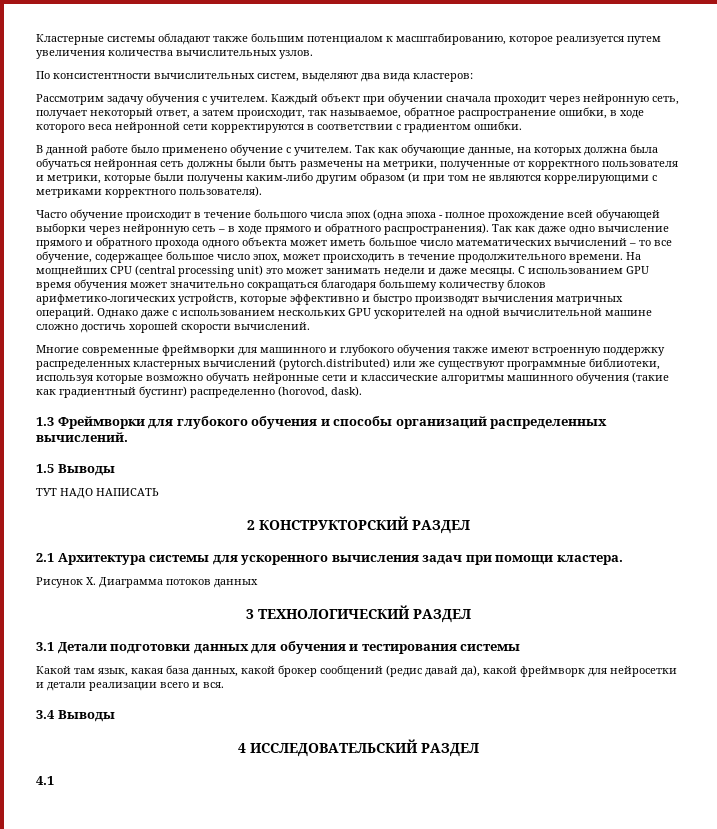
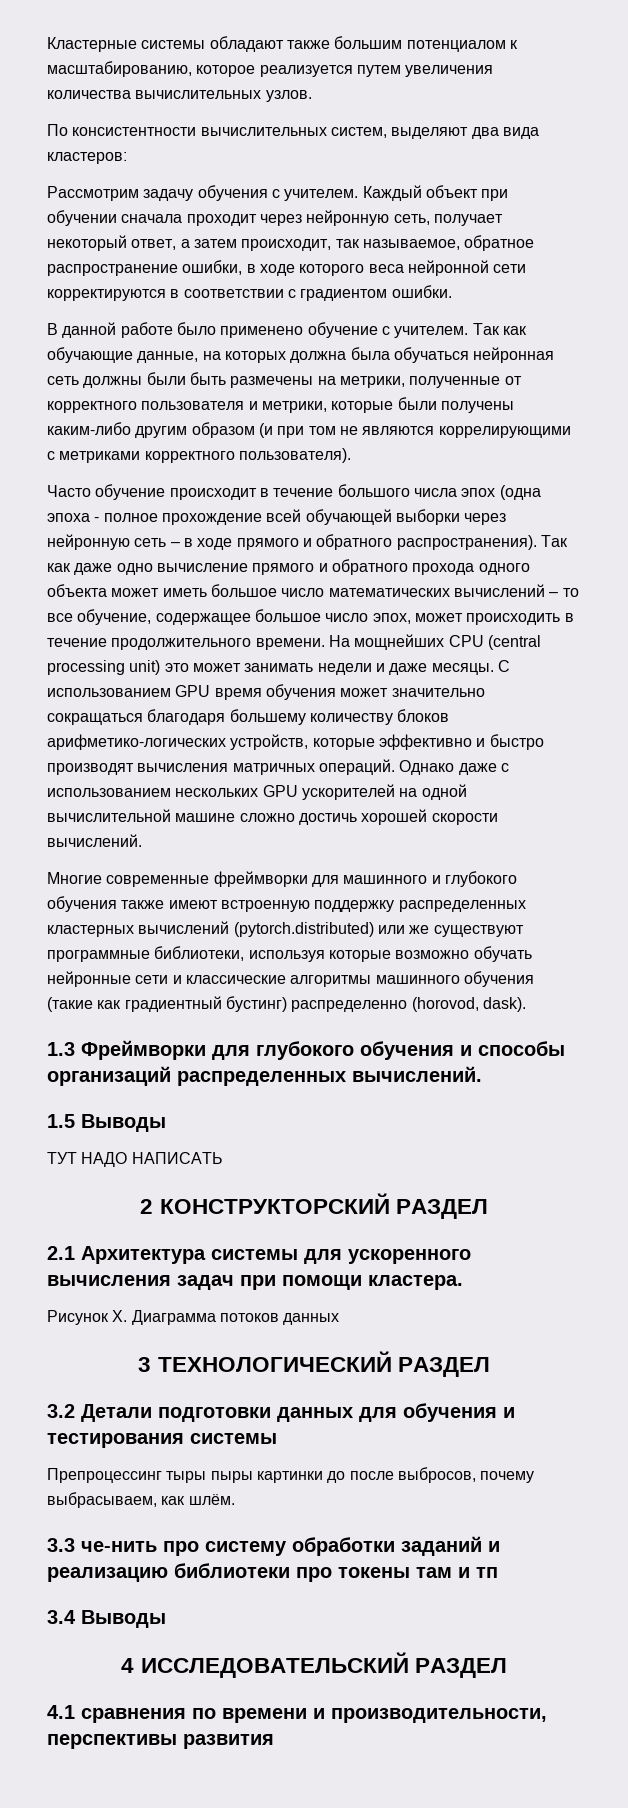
- 3.1 Детали подготовки данных для обучения и тестирования системы
+ 3.2 Детали подготовки данных для обучения и тестирования системы
- Какой там язык, какая база данных, какой брокер сообщений (редис давай да), какой фреймворк для нейросетки и детали реализации всего и вся.
+ Препроцессинг тыры пыры картинки до после выбросов, почему выбрасываем, как шлём.
+ 3.3 че-нить про систему обработки заданий и реализацию библиотеки про токены там и тп
- 4.1
+ 4.1 сравнения по времени и производительности, перспективы развития

